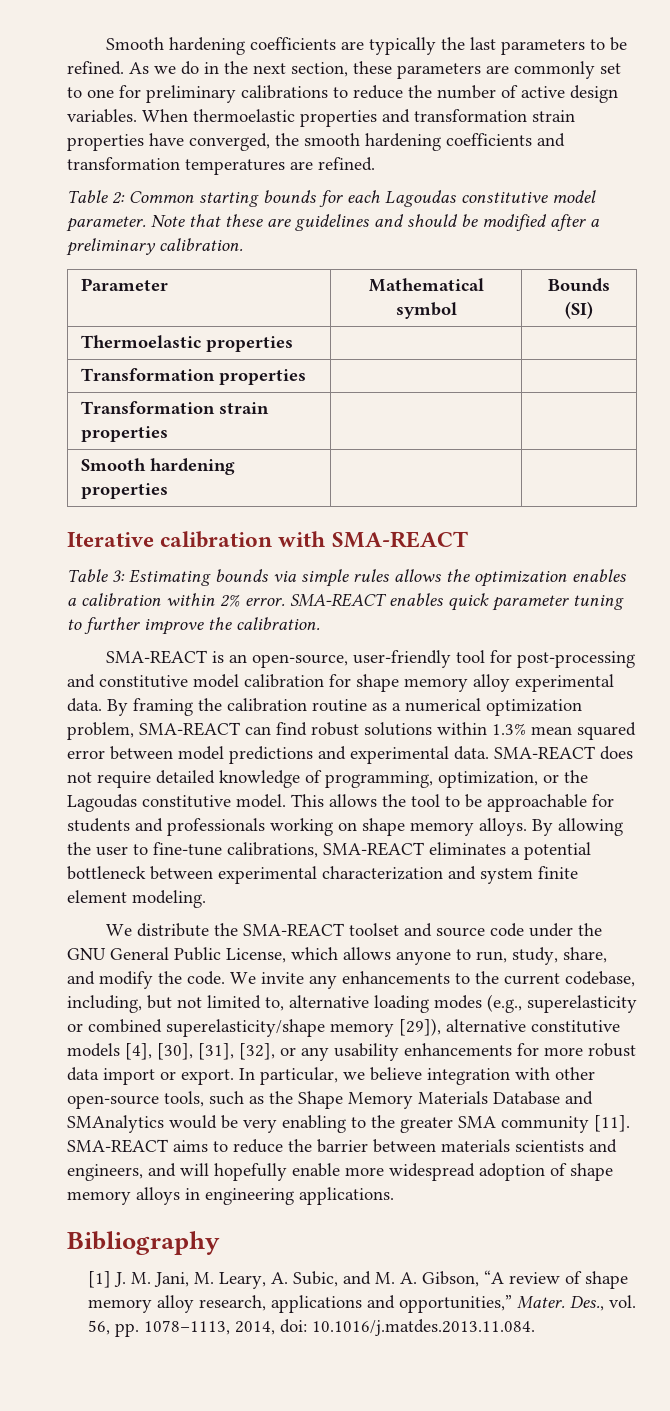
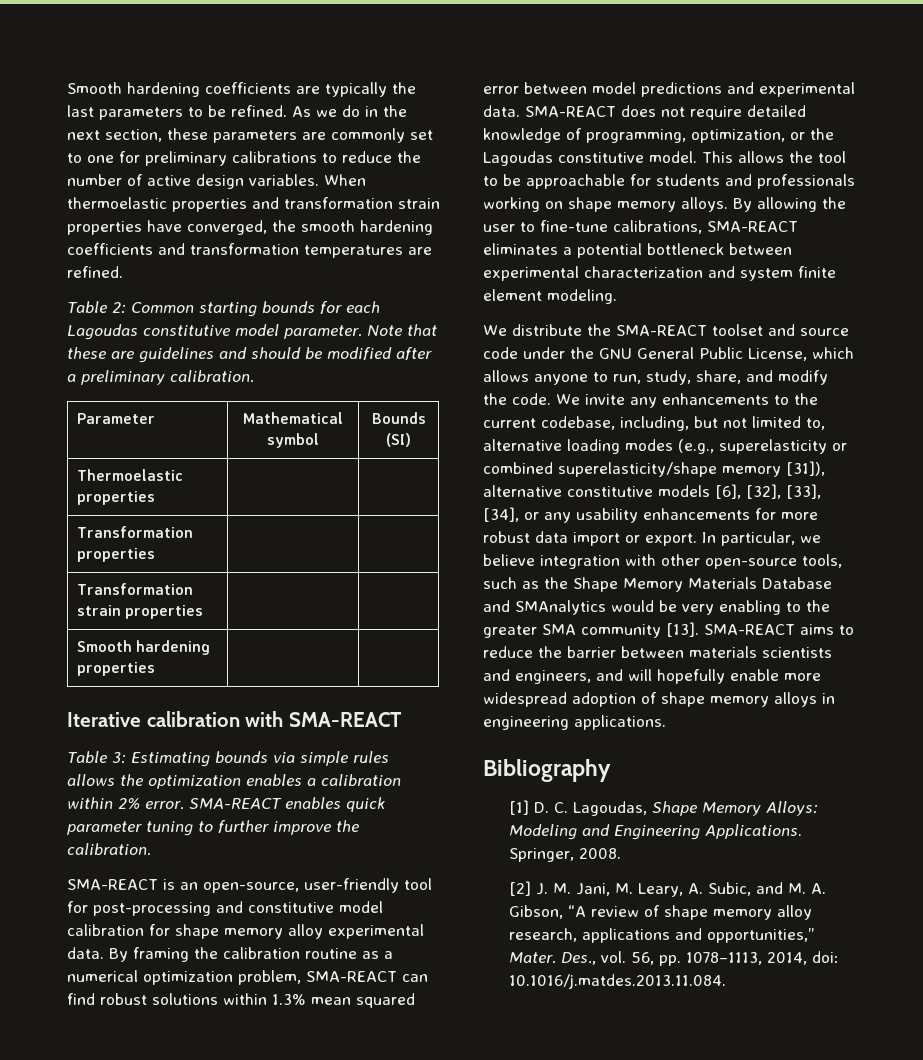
- We invite any enhancements to the current codebase, including, but not limited to, alternative loading modes (e.g., superelasticity or combined superelasticity/shape memory [29]), alternative constitutive models [4], [30], [31], [32], or any usability enhancements for more robust data import or export.
+ We invite any enhancements to the current codebase, including, but not limited to, alternative loading modes (e.g., superelasticity or combined superelasticity/shape memory [31]), alternative constitutive models [6], [32], [33], [34], or any usability enhancements for more robust data import or export.
- In particular, we believe integration with other open-source tools, such as the Shape Memory Materials Database and SMAnalytics would be very enabling to the greater SMA community [11].
+ In particular, we believe integration with other open-source tools, such as the Shape Memory Materials Database and SMAnalytics would be very enabling to the greater SMA community [13].
- [1] J. M. Jani, M. Leary, A. Subic, and M. A. Gibson, “A review of shape memory alloy research, applications and opportunities,” Mater.
+ [1] D. C. Lagoudas, Shape Memory Alloys: Modeling and Engineering Applications. Springer, 2008.
+ [2] J. M. Jani, M. Leary, A. Subic, and M. A. Gibson, “A review of shape memory alloy research, applications and opportunities,” Mater.

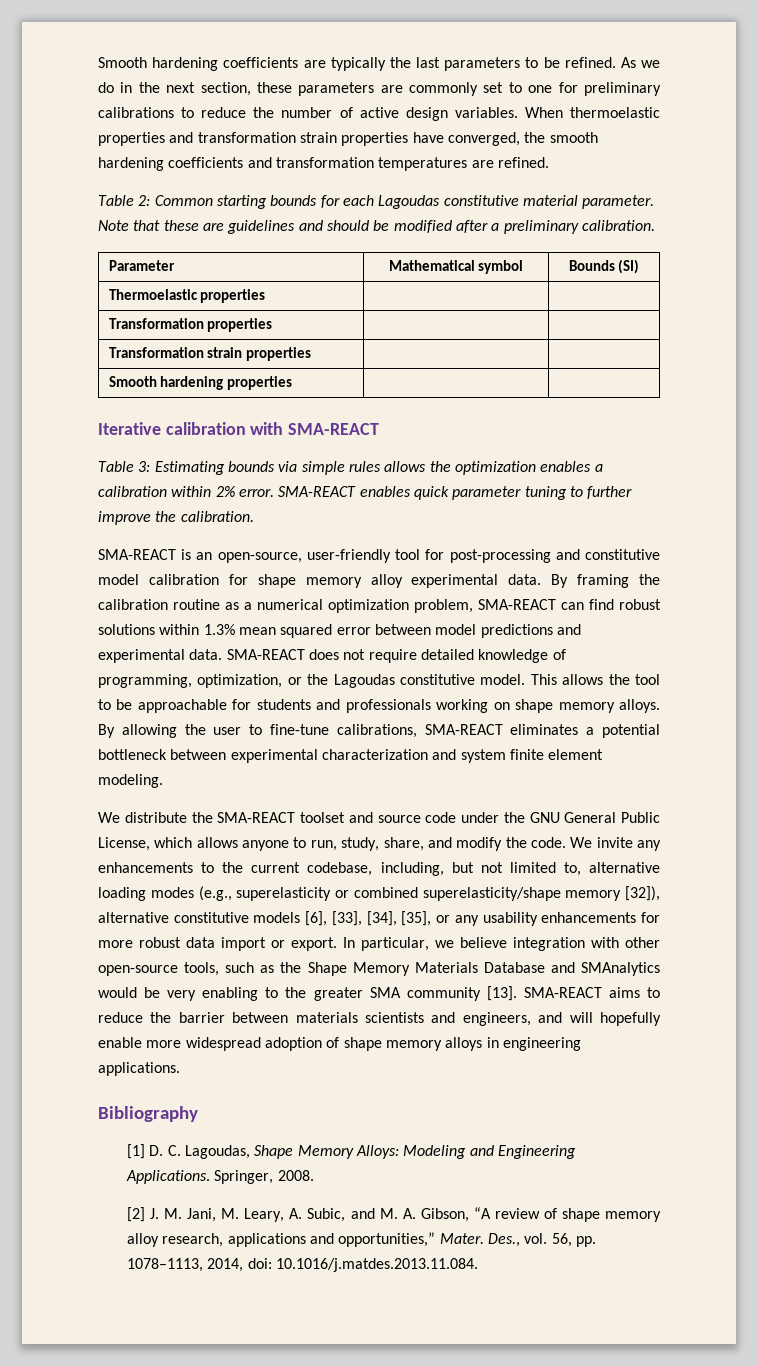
- Table 2: Common starting bounds for each Lagoudas constitutive model parameter.
+ Table 2: Common starting bounds for each Lagoudas constitutive material parameter.
- We invite any enhancements to the current codebase, including, but not limited to, alternative loading modes (e.g., superelasticity or combined superelasticity/shape memory [31]), alternative constitutive models [6], [32], [33], [34], or any usability enhancements for more robust data import or export.
+ We invite any enhancements to the current codebase, including, but not limited to, alternative loading modes (e.g., superelasticity or combined superelasticity/shape memory [32]), alternative constitutive models [6], [33], [34], [35], or any usability enhancements for more robust data import or export.

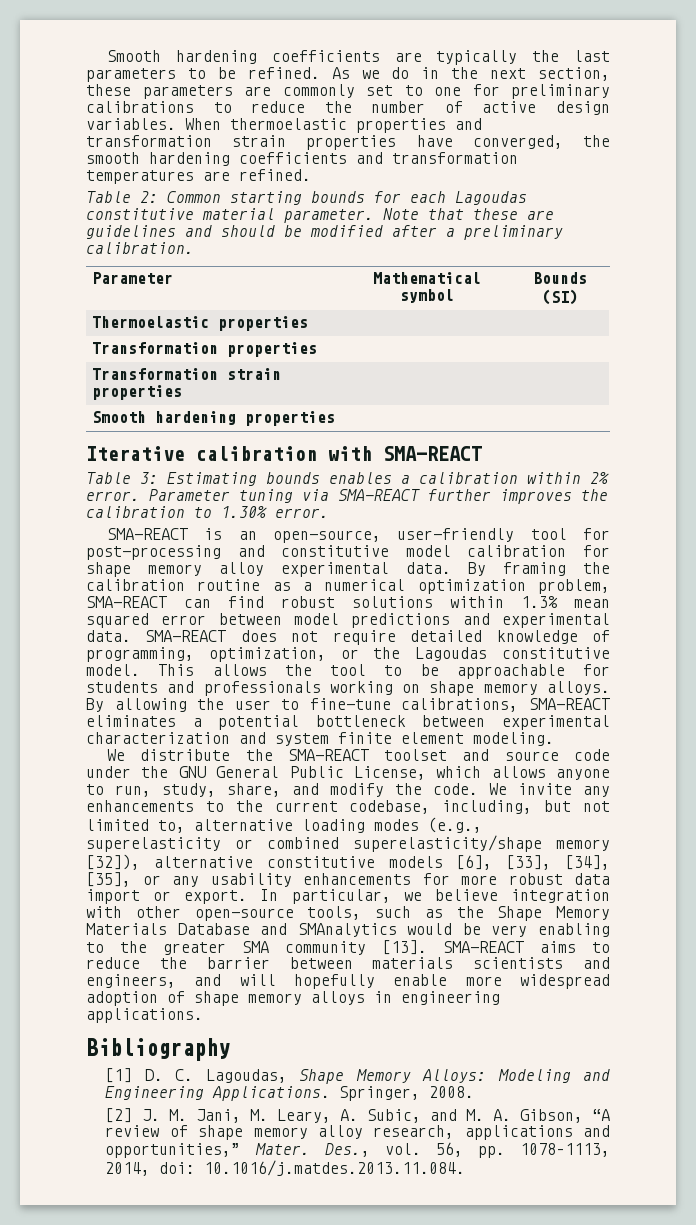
- Table 3: Estimating bounds via simple rules allows the optimization enables a calibration within 2% error.
+ Table 3: Estimating bounds enables a calibration within 2% error.
- SMA-REACT enables quick parameter tuning to further improve the calibration.
+ Parameter tuning via SMA-REACT further improves the calibration to 1.30% error.

